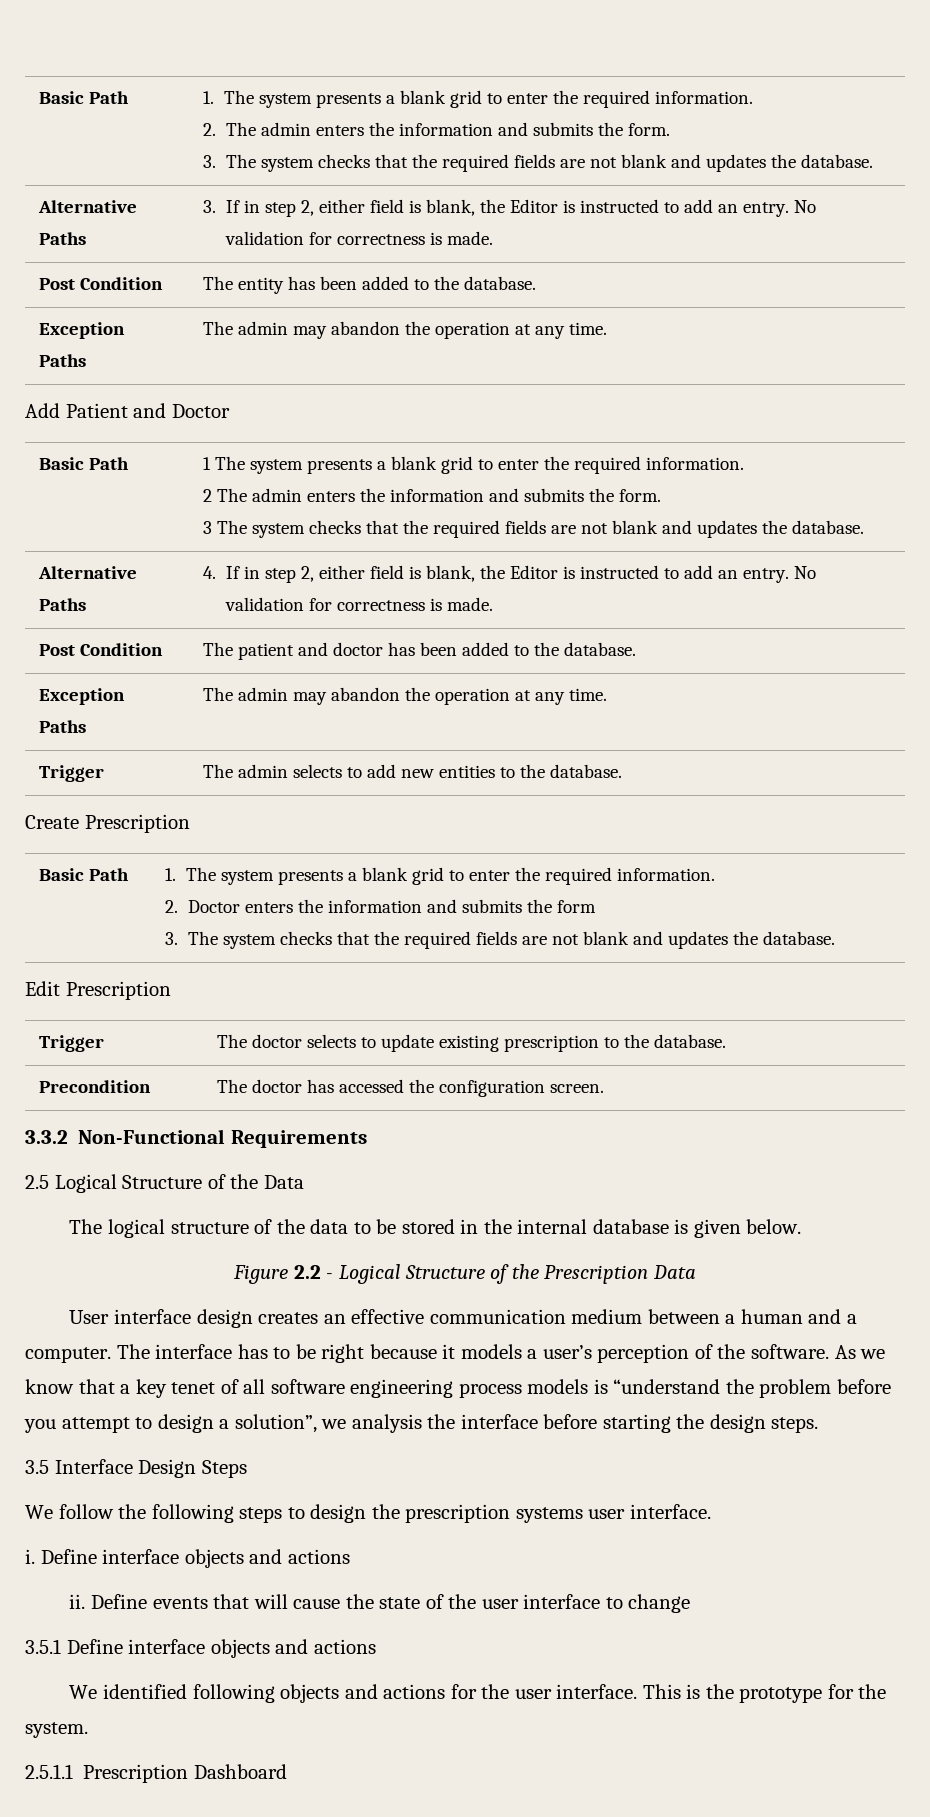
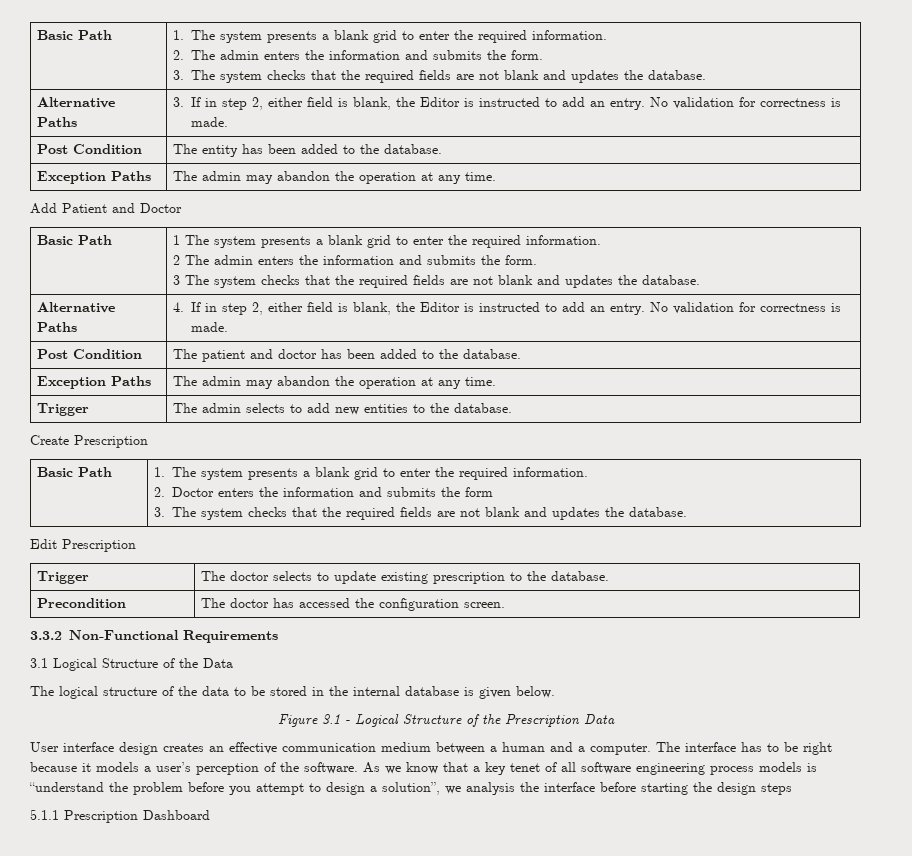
- 2.5 Logical Structure of the Data
+ 3.1 Logical Structure of the Data
- Figure 2.2 - Logical Structure of the Prescription Data
+ Figure 3.1 - Logical Structure of the Prescription Data
- As we know that a key tenet of all software engineering process models is “understand the problem before you attempt to design a solution”, we analysis the interface before starting the design steps.
- 3.5 Interface Design Steps
- We follow the following steps to design the prescription systems user interface.
- i. Define interface objects and actions
- ii. Define events that will cause the state of the user interface to change
- 3.5.1 Define interface objects and actions
- We identified following objects and actions for the user interface. This is the prototype for the system.
- 2.5.1.1 Prescription Dashboard
+ As we know that a key tenet of all software engineering process models is “understand the problem before you attempt to design a solution”, we analysis the interface before starting the design steps
+ 5.1.1 Prescription Dashboard

